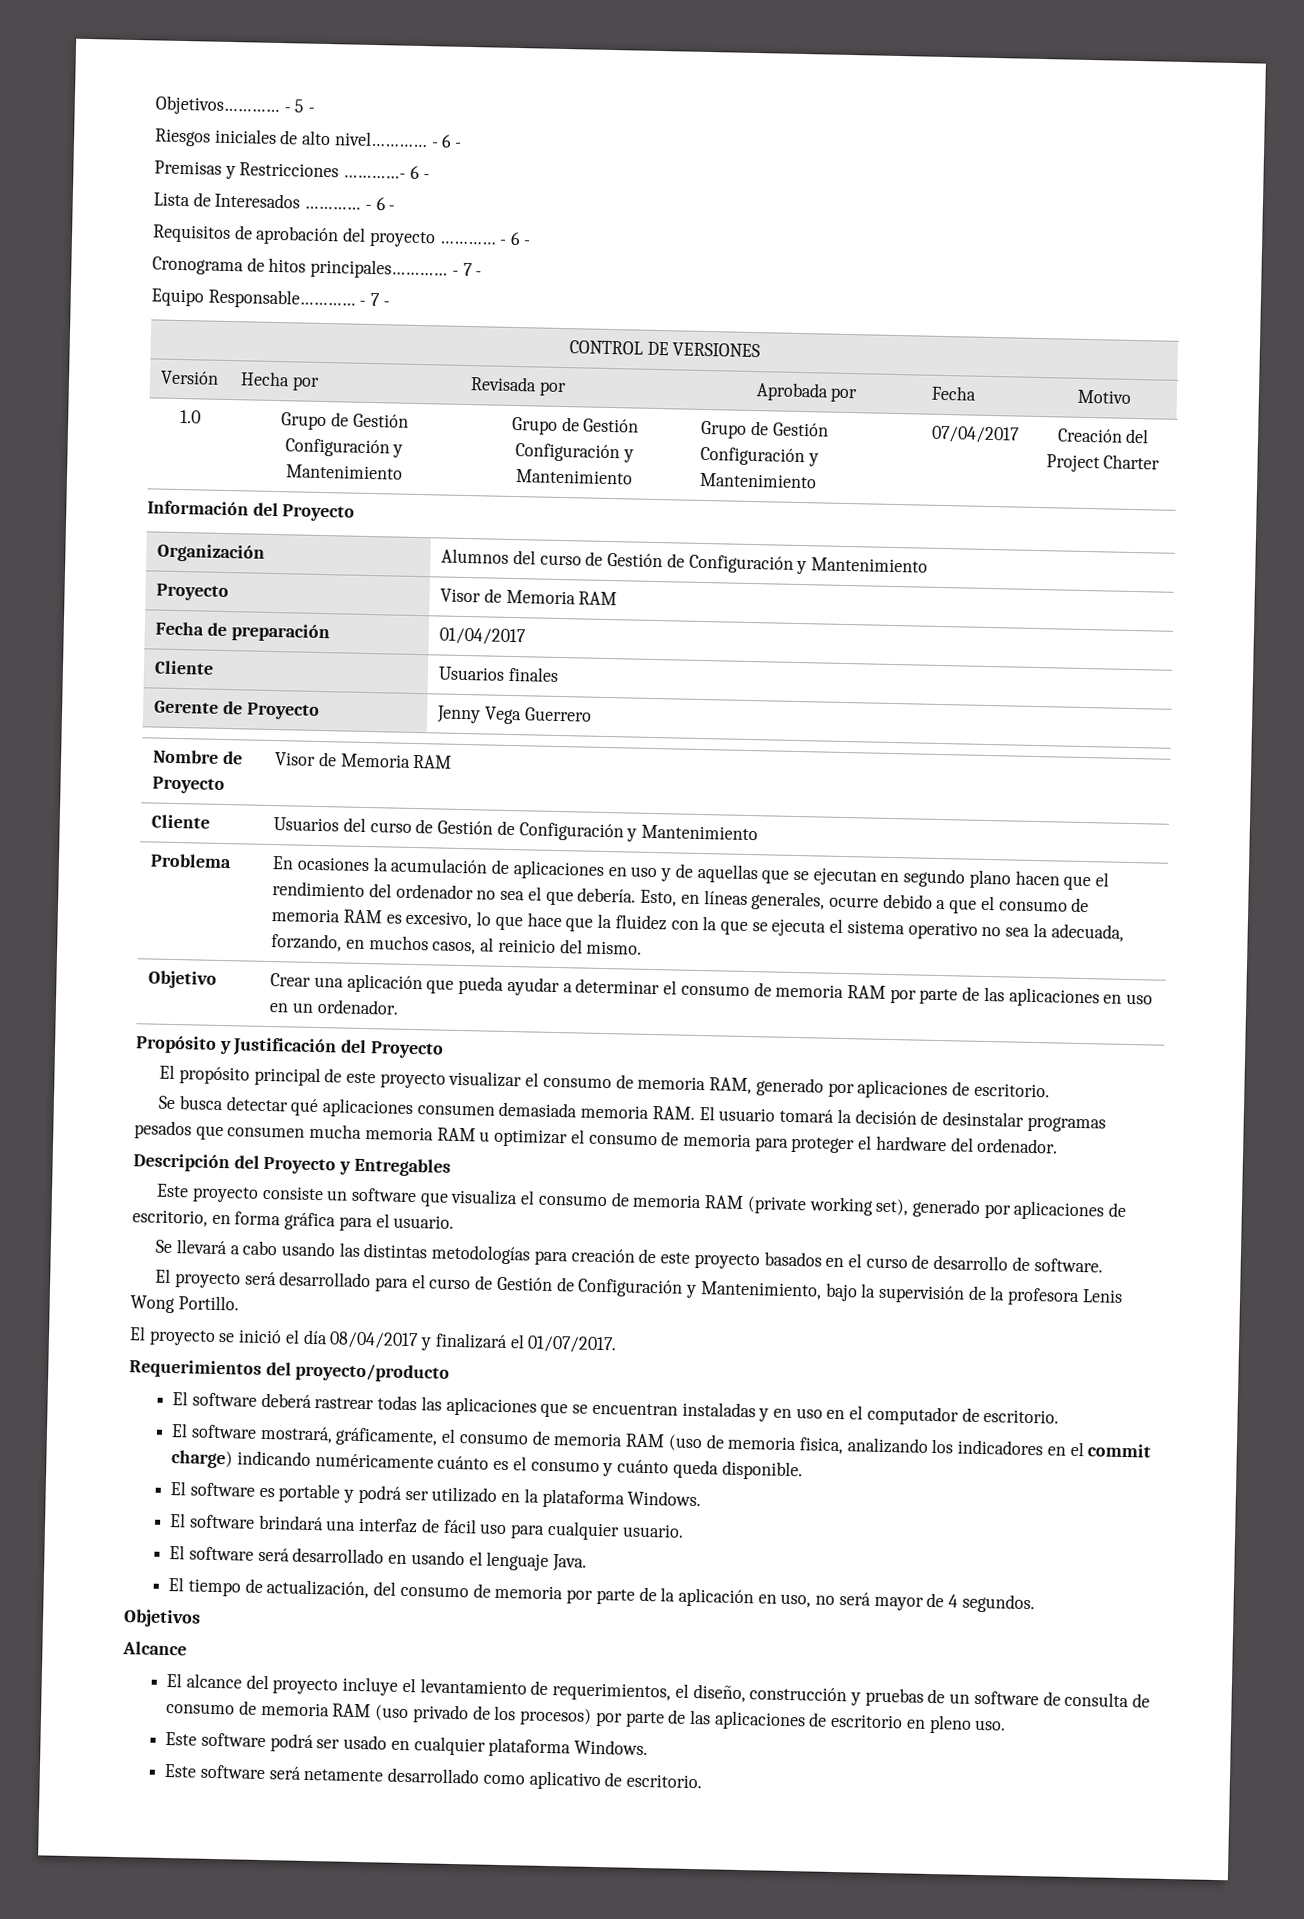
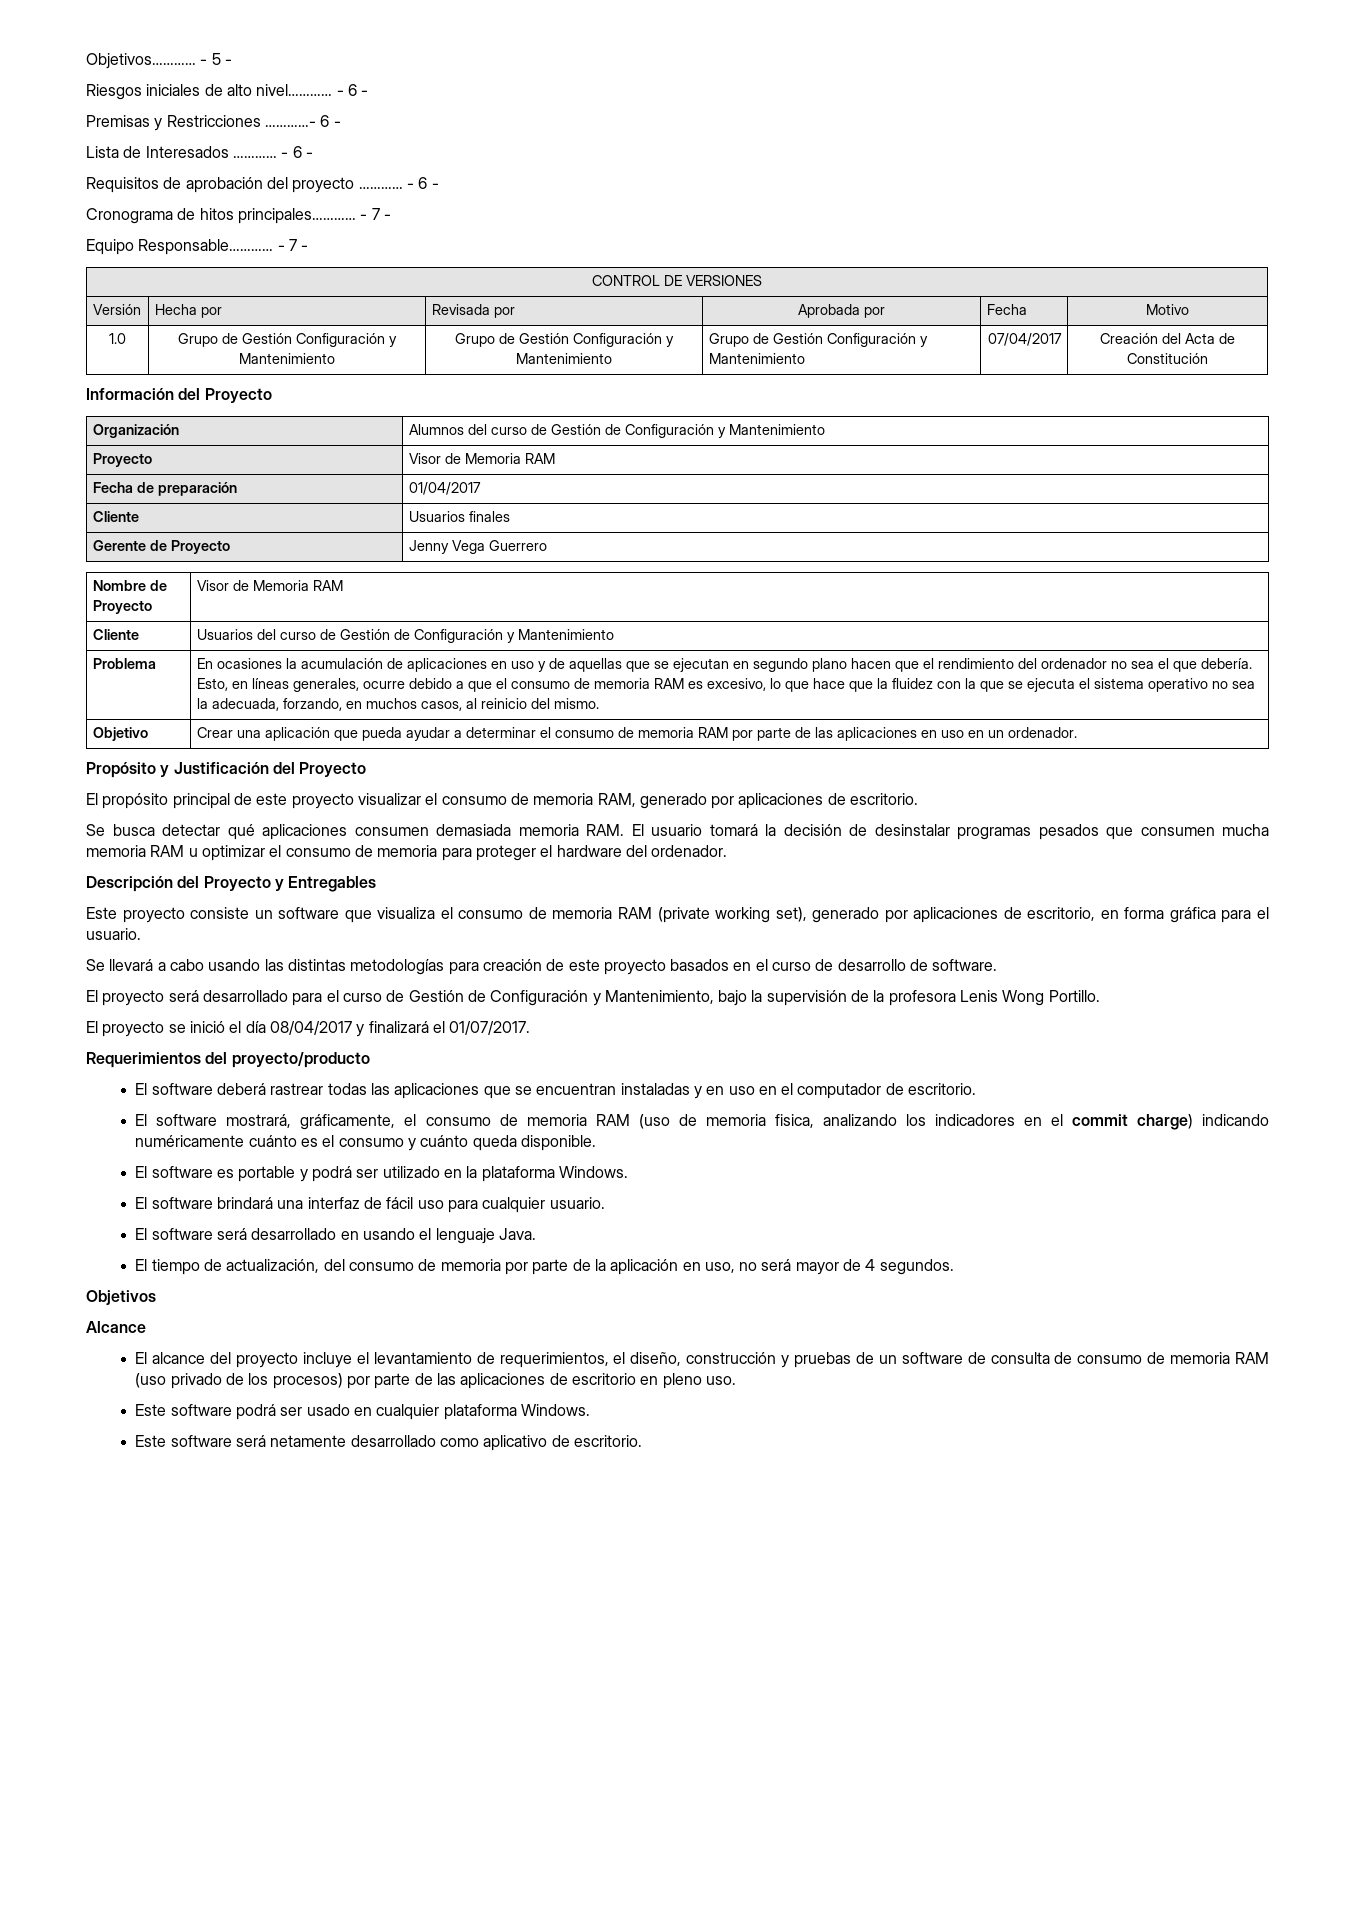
- 1.0 | Grupo de Gestión Configuración y Mantenimiento | Grupo de Gestión Configuración y Mantenimiento | Grupo de Gestión Configuración y Mantenimiento | 07/04/2017 | Creación del Project Charter
+ 1.0 | Grupo de Gestión Configuración y Mantenimiento | Grupo de Gestión Configuración y Mantenimiento | Grupo de Gestión Configuración y Mantenimiento | 07/04/2017 | Creación del Acta de Constitución

